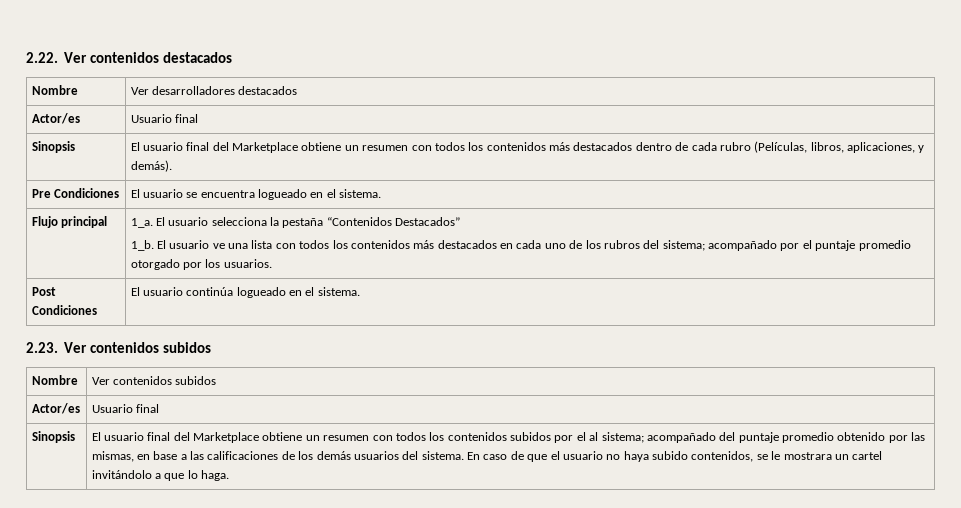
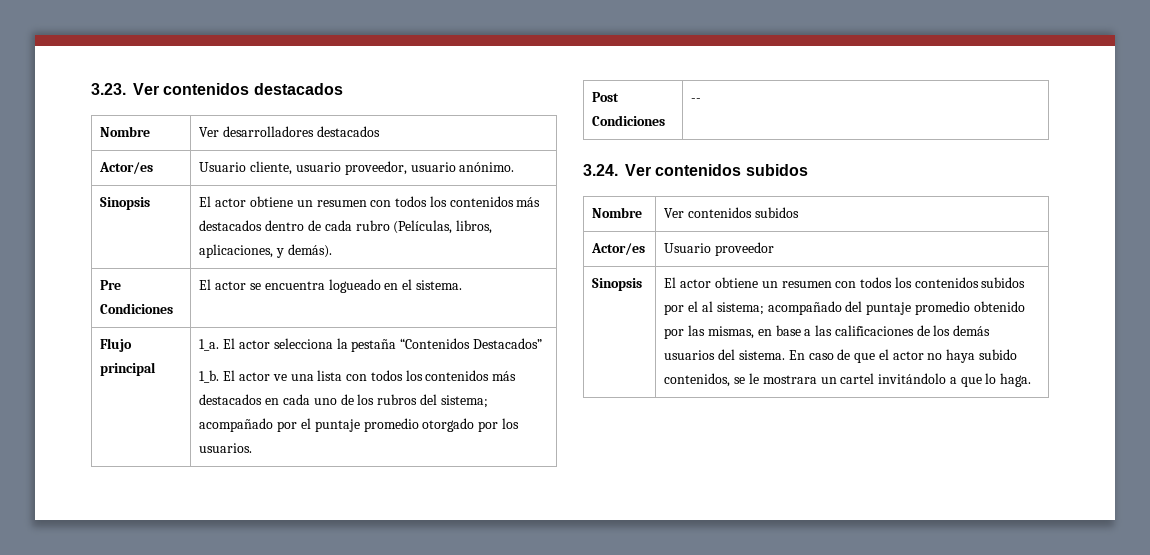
- 2.22. Ver contenidos destacados
+ 3.23. Ver contenidos destacados
  Nombre | Ver desarrolladores destacados
- Actor/es | Usuario final
- Sinopsis | El usuario final del Marketplace obtiene un resumen con todos los contenidos más destacados dentro de cada rubro (Películas, libros, aplicaciones, y demás).
+ Actor/es | Usuario cliente, usuario proveedor, usuario anónimo.
+ Sinopsis | El actor obtiene un resumen con todos los contenidos más destacados dentro de cada rubro (Películas, libros, aplicaciones, y demás).
- Pre Condiciones | El usuario se encuentra logueado en el sistema.
+ Pre Condiciones | El actor se encuentra logueado en el sistema.
- Flujo principal | 1_a. El usuario selecciona la pestaña “Contenidos Destacados”
- 1_b. El usuario ve una lista con todos los contenidos más destacados en cada uno de los rubros del sistema; acompañado por el puntaje promedio otorgado por los usuarios.
+ Flujo principal | 1_a. El actor selecciona la pestaña “Contenidos Destacados”
+ 1_b. El actor ve una lista con todos los contenidos más destacados en cada uno de los rubros del sistema; acompañado por el puntaje promedio otorgado por los usuarios.
- Post Condiciones | El usuario continúa logueado en el sistema.
- 2.23. Ver contenidos subidos
+ Post Condiciones | --
+ 3.24. Ver contenidos subidos
  Nombre | Ver contenidos subidos
- Actor/es | Usuario final
- Sinopsis | El usuario final del Marketplace obtiene un resumen con todos los contenidos subidos por el al sistema; acompañado del puntaje promedio obtenido por las mismas, en base a las calificaciones de los demás usuarios del sistema.
+ Actor/es | Usuario proveedor
+ Sinopsis | El actor obtiene un resumen con todos los contenidos subidos por el al sistema; acompañado del puntaje promedio obtenido por las mismas, en base a las calificaciones de los demás usuarios del sistema.
- En caso de que el usuario no haya subido contenidos, se le mostrara un cartel invitándolo a que lo haga.
+ En caso de que el actor no haya subido contenidos, se le mostrara un cartel invitándolo a que lo haga.

